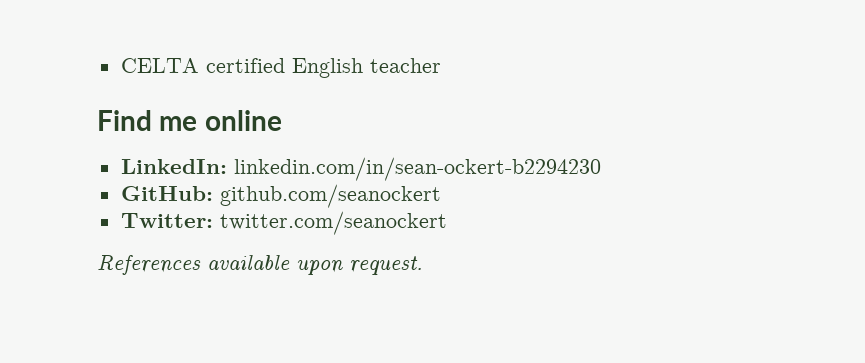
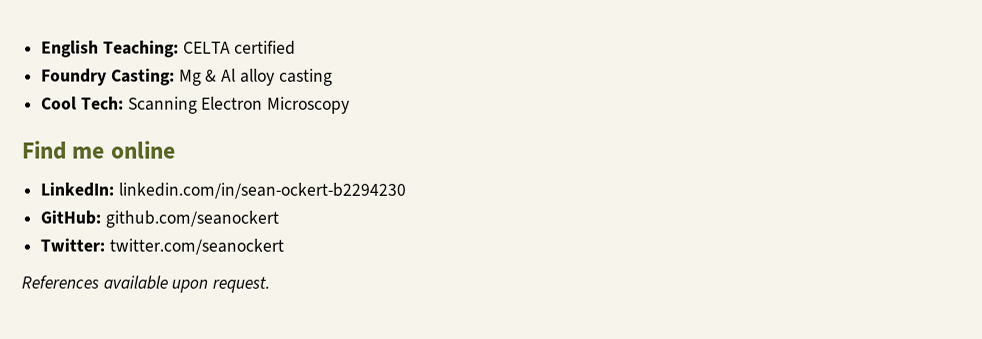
- CELTA certified English teacher
+ English Teaching: CELTA certified
+ Foundry Casting: Mg & Al alloy casting
+ Cool Tech: Scanning Electron Microscopy

